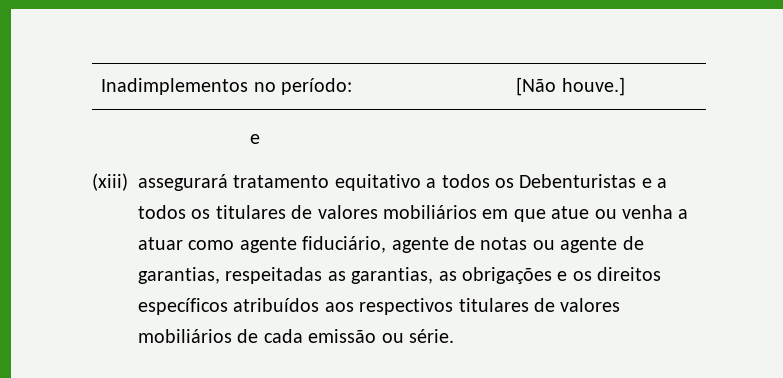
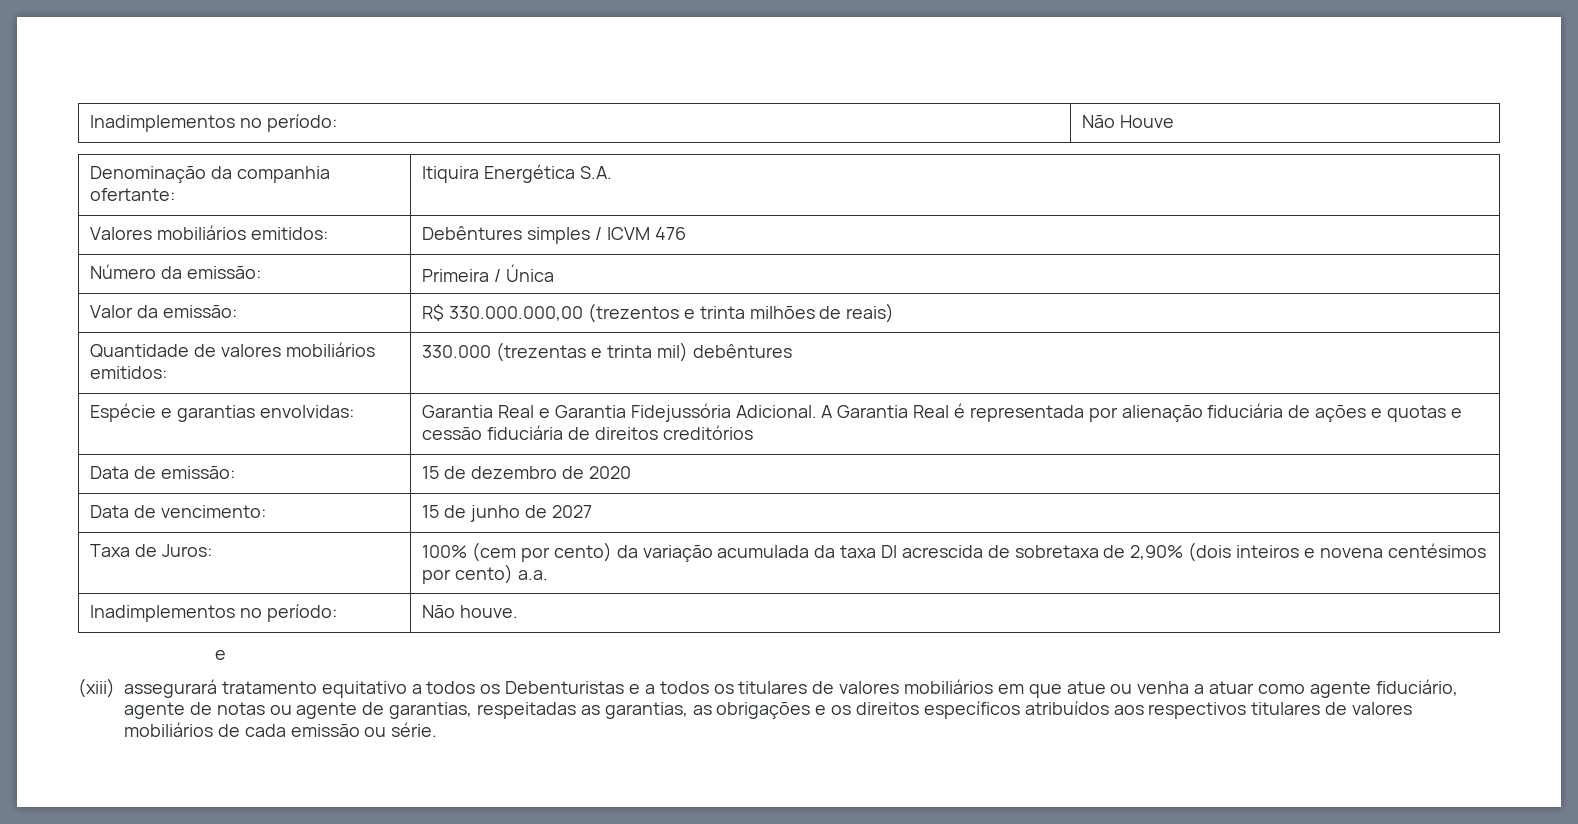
- Inadimplementos no período: | [Não houve.]
+ Inadimplementos no período: | Não Houve
+ Denominação da companhia ofertante: | Itiquira Energética S.A.
+ Valores mobiliários emitidos: | Debêntures simples / ICVM 476
+ Número da emissão: | Primeira / Única
+ Valor da emissão: | R$ 330.000.000,00 (trezentos e trinta milhões de reais)
+ Quantidade de valores mobiliários emitidos: | 330.000 (trezentas e trinta mil) debêntures
+ Espécie e garantias envolvidas: | Garantia Real e Garantia Fidejussória Adicional. A Garantia Real é representada por alienação fiduciária de ações e quotas e cessão fiduciária de direitos creditórios
+ Data de emissão: | 15 de dezembro de 2020
+ Data de vencimento: | 15 de junho de 2027
+ Taxa de Juros: | 100% (cem por cento) da variação acumulada da taxa DI acrescida de sobretaxa de 2,90% (dois inteiros e novena centésimos por cento) a.a.
+ Inadimplementos no período: | Não houve.

